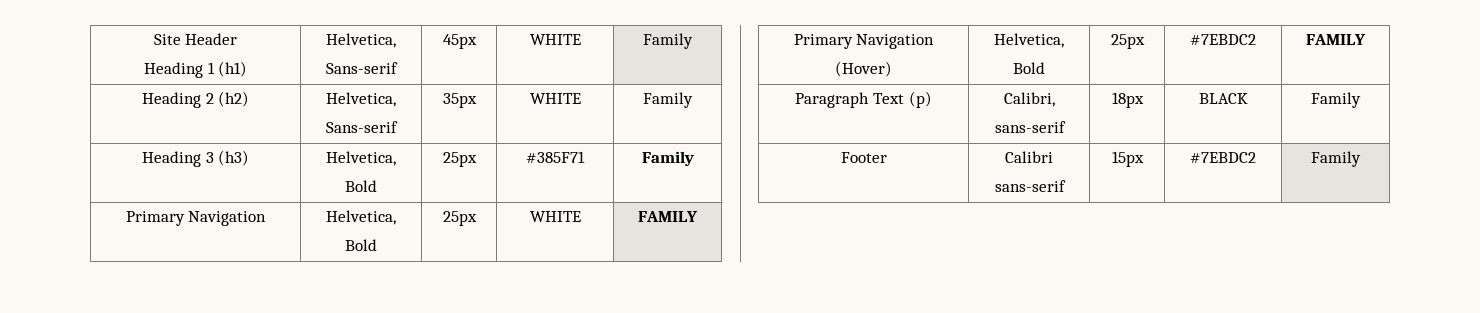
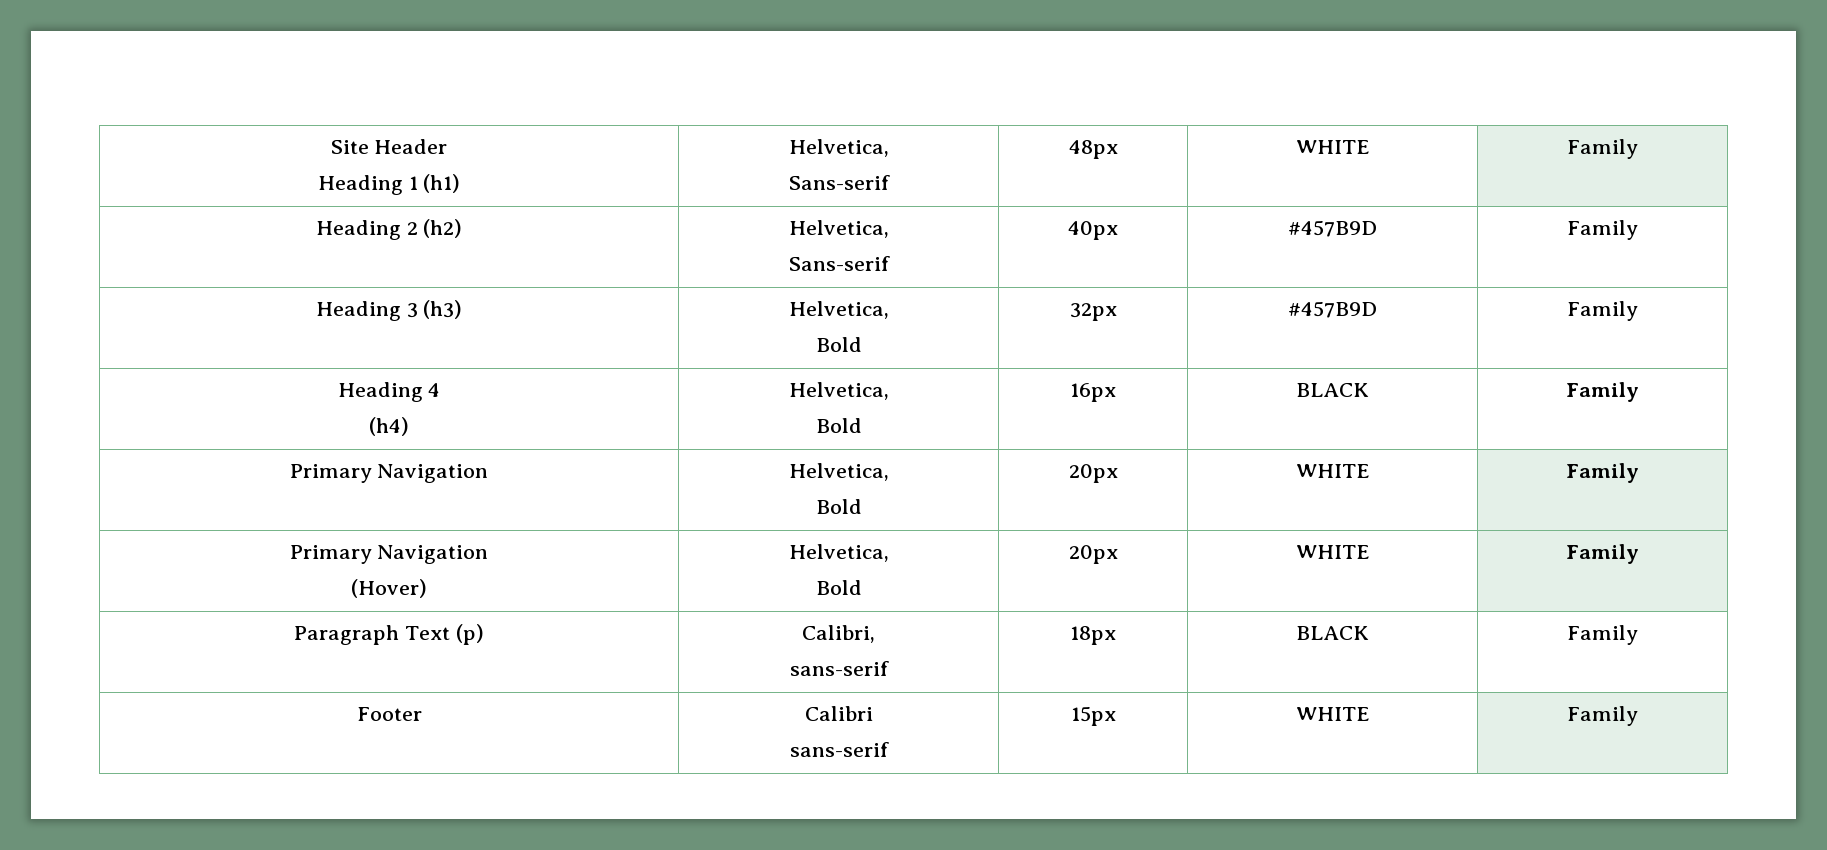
  Site Header
  Heading 1 (h1) | Helvetica,
- Sans-serif | 45px | WHITE | Family
+ Sans-serif | 48px | WHITE | Family
  Heading 2 (h2) | Helvetica,
- Sans-serif | 35px | WHITE | Family
+ Sans-serif | 40px | #457B9D | Family
  Heading 3 (h3) | Helvetica,
- Bold | 25px | #385F71 | Family
+ Bold | 32px | #457B9D | Family
+ Heading 4
+ (h4) | Helvetica,
+ Bold | 16px | BLACK | Family
  Primary Navigation | Helvetica,
- Bold | 25px | WHITE | FAMILY
+ Bold | 20px | WHITE | Family
  Primary Navigation
  (Hover) | Helvetica,
- Bold | 25px | #7EBDC2 | FAMILY
+ Bold | 20px | WHITE | Family
  Footer | Calibri
- sans-serif | 15px | #7EBDC2 | Family
+ sans-serif | 15px | WHITE | Family

